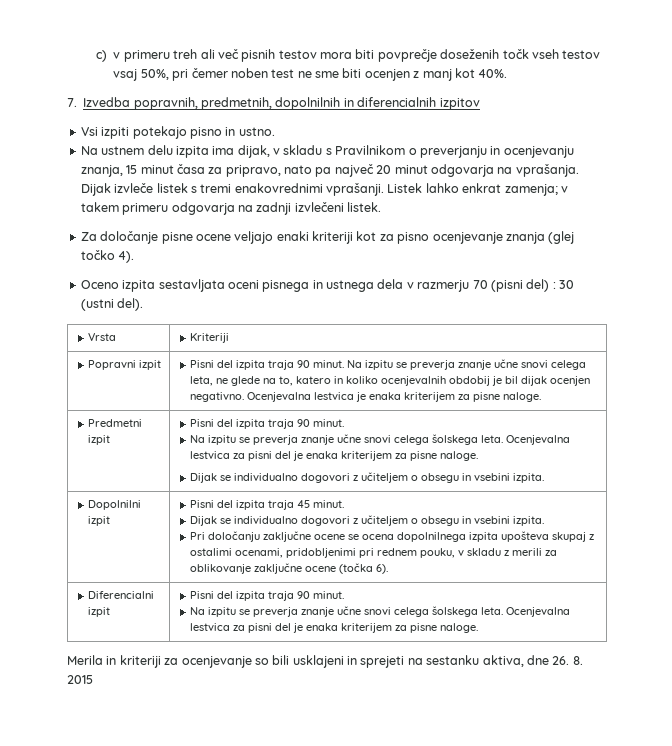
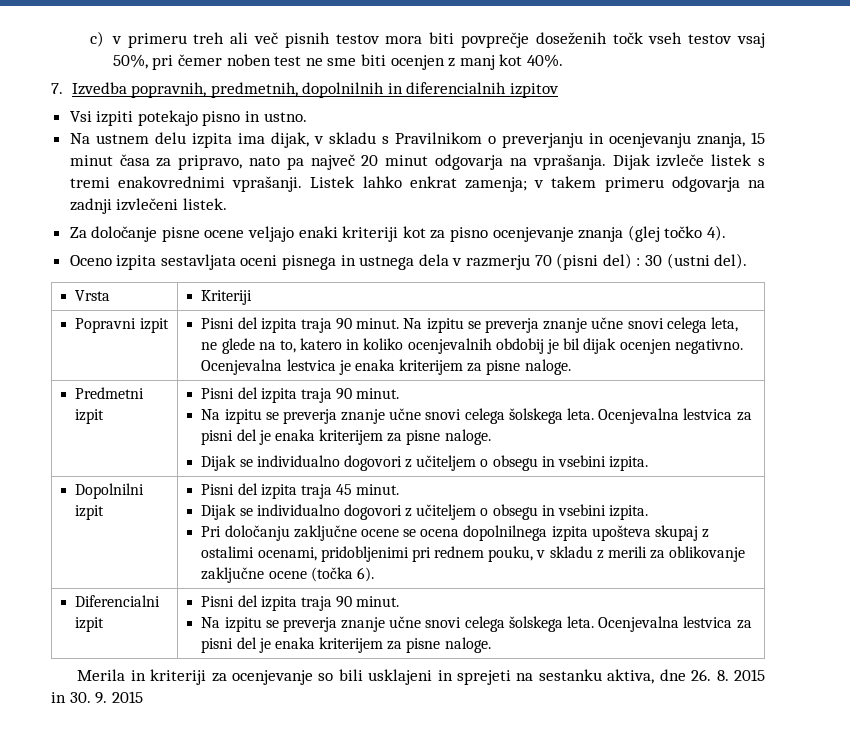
- Merila in kriteriji za ocenjevanje so bili usklajeni in sprejeti na sestanku aktiva, dne 26. 8. 2015
+ Merila in kriteriji za ocenjevanje so bili usklajeni in sprejeti na sestanku aktiva, dne 26. 8. 2015 in 30. 9. 2015

